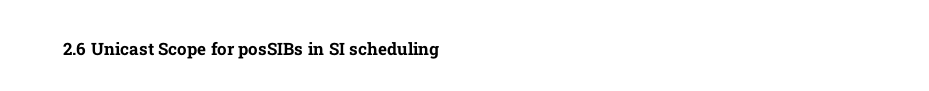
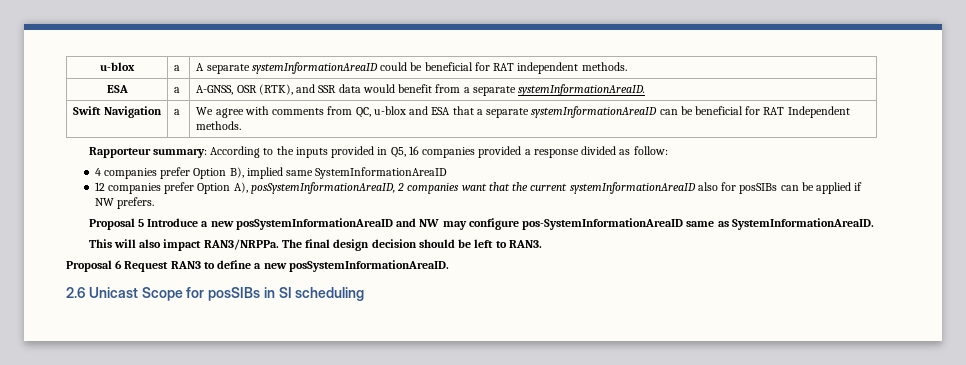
+ u-blox | a | A separate systemInformationAreaID could be beneficial for RAT independent methods.
+ ESA | a | A-GNSS, OSR (RTK), and SSR data would benefit from a separate systemInformationAreaID.
+ Swift Navigation | a | We agree with comments from QC, u-blox and ESA that a separate systemInformationAreaID can be beneficial for RAT Independent methods.
+ Rapporteur summary: According to the inputs provided in Q5, 16 companies provided a response divided as follow:
+ 4 companies prefer Option B), implied same SystemInformationAreaID
+ 12 companies prefer Option A), posSystemInformationAreaID, 2 companies want that the current systemInformationAreaID also for posSIBs can be applied if NW prefers.
+ Proposal 5 Introduce a new posSystemInformationAreaID and NW may configure pos-SystemInformationAreaID same as SystemInformationAreaID.
+ This will also impact RAN3/NRPPa. The final design decision should be left to RAN3.
+ Proposal 6 Request RAN3 to define a new posSystemInformationAreaID.

